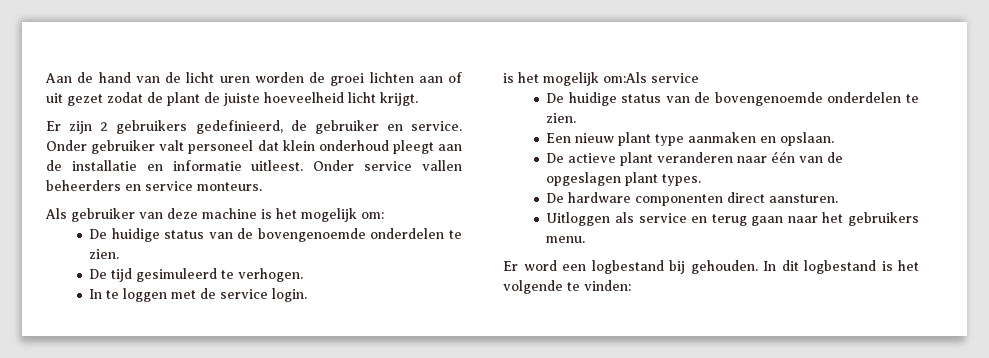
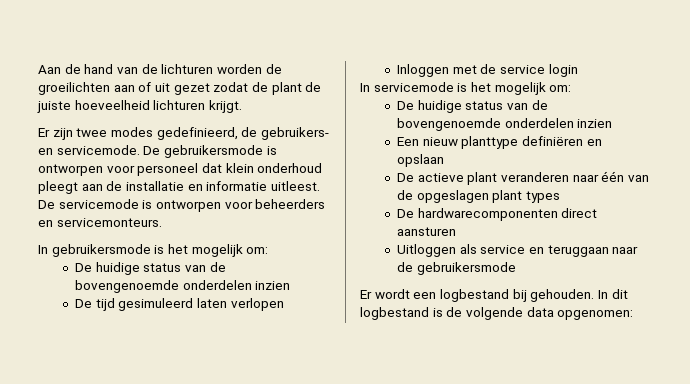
- Aan de hand van de licht uren worden de groei lichten aan of uit gezet zodat de plant de juiste hoeveelheid licht krijgt.
+ Aan de hand van de lichturen worden de groeilichten aan of uit gezet zodat de plant de juiste hoeveelheid lichturen krijgt.
- Er zijn 2 gebruikers gedefinieerd, de gebruiker en service. Onder gebruiker valt personeel dat klein onderhoud pleegt aan de installatie en informatie uitleest.
+ Er zijn twee modes gedefinieerd, de gebruikers- en servicemode. De gebruikersmode is ontworpen voor personeel dat klein onderhoud pleegt aan de installatie en informatie uitleest.
- Onder service vallen beheerders en service monteurs.
- Als gebruiker van deze machine is het mogelijk om:
- De huidige status van de bovengenoemde onderdelen te zien.
+ De servicemode is ontworpen voor beheerders en servicemonteurs.
+ In gebruikersmode is het mogelijk om:
+ De huidige status van de bovengenoemde onderdelen inzien
- De tijd gesimuleerd te verhogen.
- In te loggen met de service login.
- is het mogelijk om:Als service
- De huidige status van de bovengenoemde onderdelen te zien.
+ De tijd gesimuleerd laten verlopen
+ Inloggen met de service login
+ In servicemode is het mogelijk om:
+ De huidige status van de bovengenoemde onderdelen inzien
- Een nieuw plant type aanmaken en opslaan.
+ Een nieuw planttype definiëren en opslaan
- De actieve plant veranderen naar één van de opgeslagen plant types.
- De hardware componenten direct aansturen.
+ De actieve plant veranderen naar één van de opgeslagen plant types
+ De hardwarecomponenten direct aansturen
- Uitloggen als service en terug gaan naar het gebruikers menu.
- Er word een logbestand bij gehouden.
+ Uitloggen als service en teruggaan naar de gebruikersmode
+ Er wordt een logbestand bij gehouden.
- In dit logbestand is het volgende te vinden:
+ In dit logbestand is de volgende data opgenomen:

